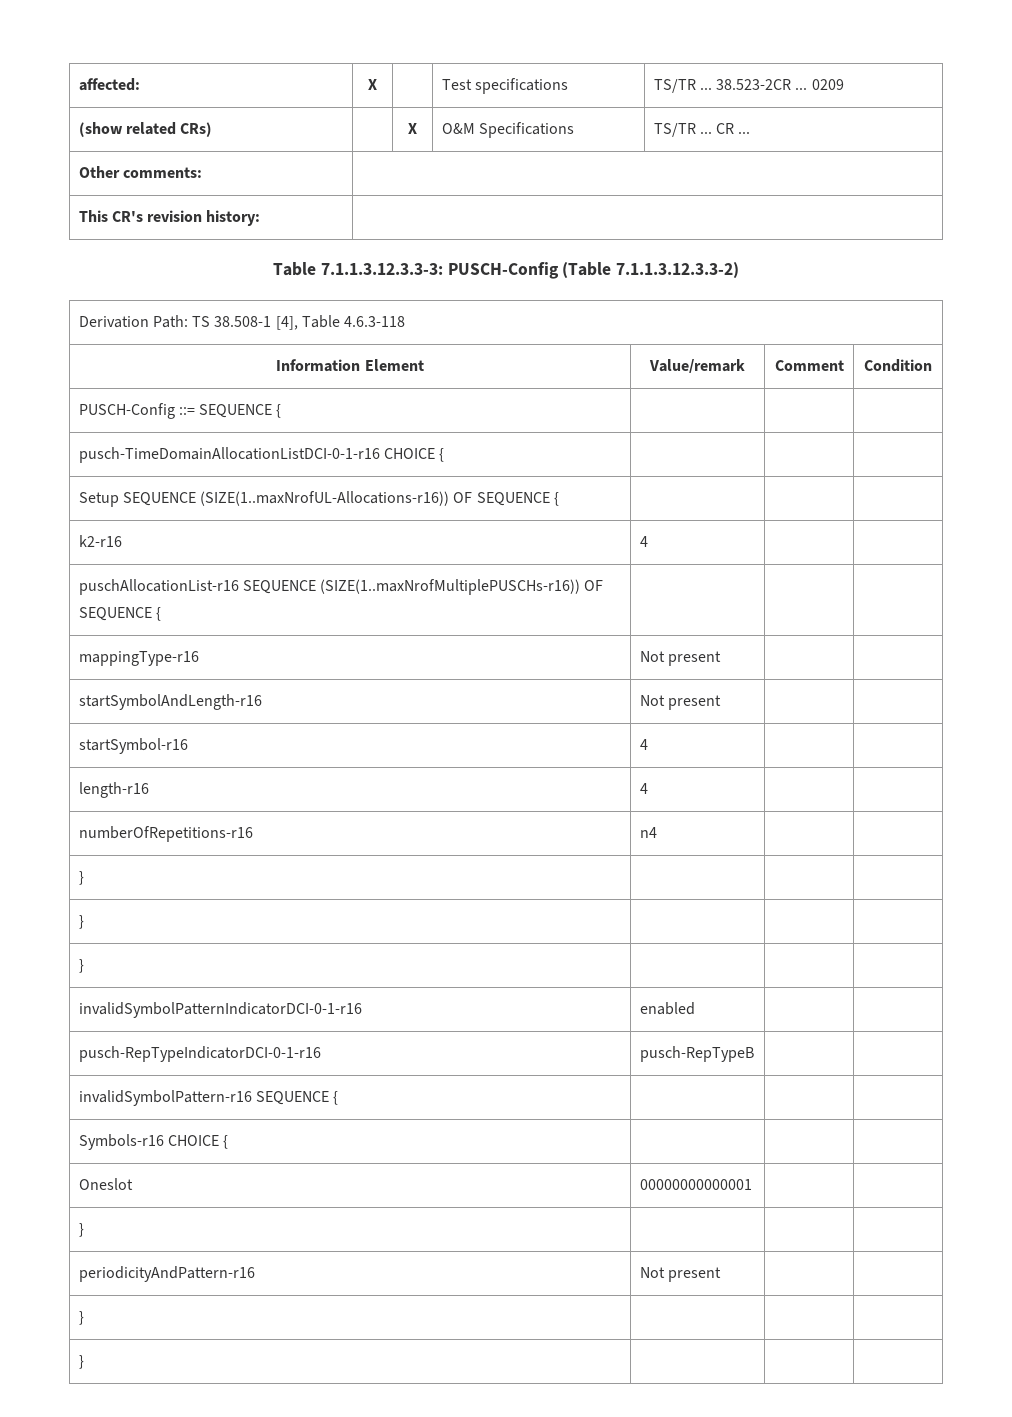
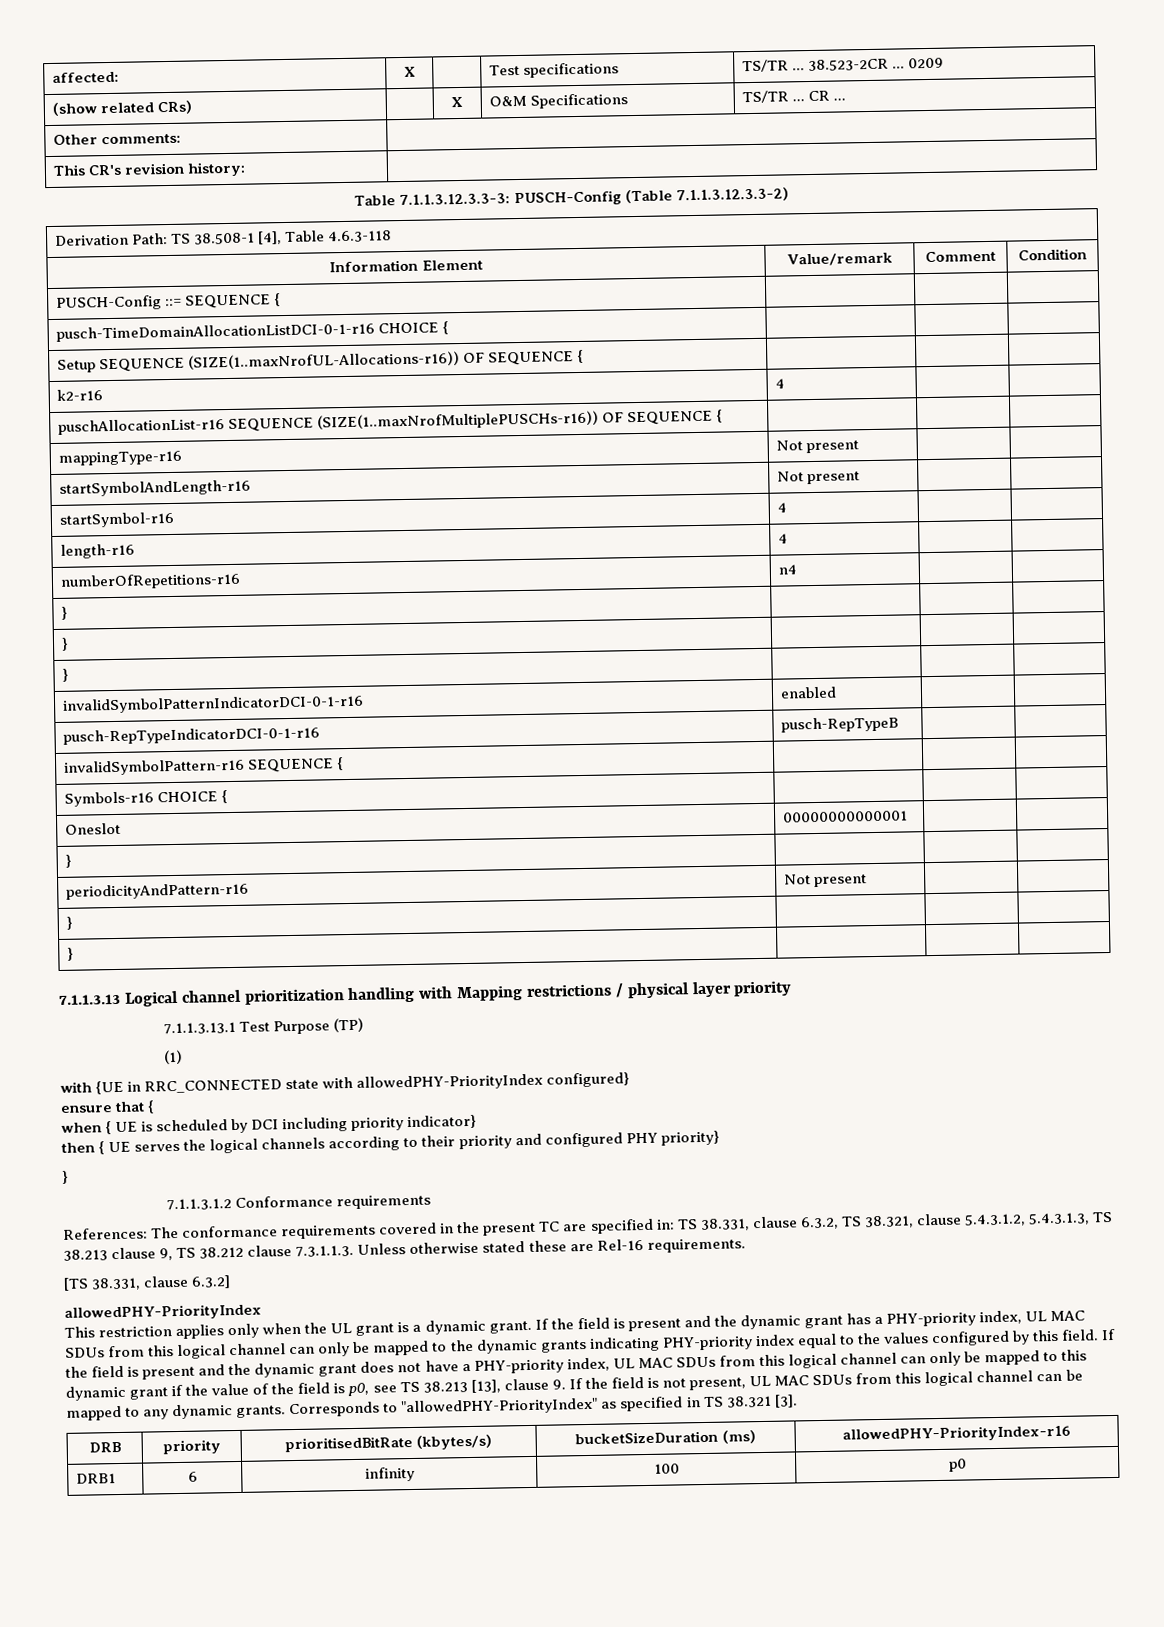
+ 7.1.1.3.13 Logical channel prioritization handling with Mapping restrictions / physical layer priority
+ 7.1.1.3.13.1 Test Purpose (TP)
+ (1)
+ with {UE in RRC_CONNECTED state with allowedPHY-PriorityIndex configured}
+ ensure that {
+ when { UE is scheduled by DCI including priority indicator}
+ then { UE serves the logical channels according to their priority and configured PHY priority}
+ }
+ 7.1.1.3.1.2 Conformance requirements
+ References: The conformance requirements covered in the present TC are specified in: TS 38.331, clause 6.3.2, TS 38.321, clause 5.4.3.1.2, 5.4.3.1.3, TS 38.213 clause 9, TS 38.212 clause 7.3.1.1.3. Unless otherwise stated these are Rel-16 requirements.
+ [TS 38.331, clause 6.3.2]
+ allowedPHY-PriorityIndex
+ This restriction applies only when the UL grant is a dynamic grant. If the field is present and the dynamic grant has a PHY-priority index, UL MAC SDUs from this logical channel can only be mapped to the dynamic grants indicating PHY-priority index equal to the values configured by this field. If the field is present and the dynamic grant does not have a PHY-priority index, UL MAC SDUs from this logical channel can only be mapped to this dynamic grant if the value of the field is p0, see TS 38.213 [13], clause 9. If the field is not present, UL MAC SDUs from this logical channel can be mapped to any dynamic grants. Corresponds to "allowedPHY-PriorityIndex" as specified in TS 38.321 [3].
+ DRB | priority | prioritisedBitRate (kbytes/s) | bucketSizeDuration (ms) | allowedPHY-PriorityIndex-r16
+ DRB1 | 6 | infinity | 100 | p0

